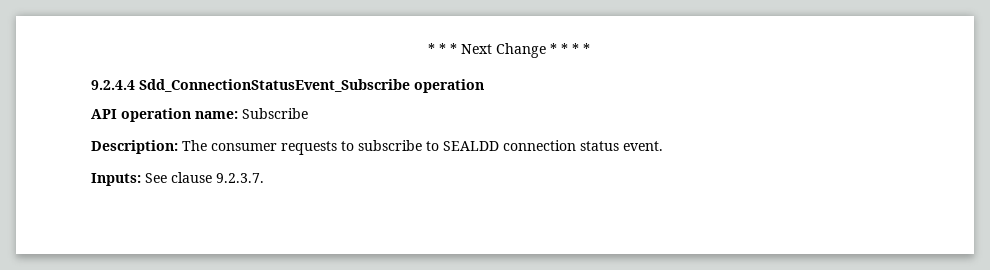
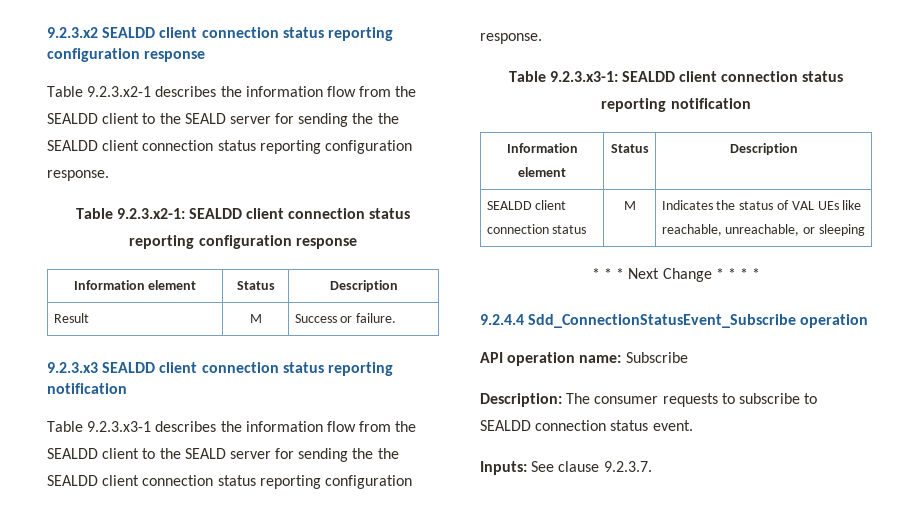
+ 9.2.3.x2 SEALDD client connection status reporting configuration response
+ Table 9.2.3.x2-1 describes the information flow from the SEALDD client to the SEALD server for sending the the SEALDD client connection status reporting configuration response.
+ Table 9.2.3.x2-1: SEALDD client connection status reporting configuration response
+ Information element | Status | Description
+ Result | M | Success or failure.
+ 9.2.3.x3 SEALDD client connection status reporting notification
+ Table 9.2.3.x3-1 describes the information flow from the SEALDD client to the SEALD server for sending the the SEALDD client connection status reporting configuration response.
+ Table 9.2.3.x3-1: SEALDD client connection status reporting notification
+ Information element | Status | Description
+ SEALDD client connection status | M | Indicates the status of VAL UEs like reachable, unreachable, or sleeping

